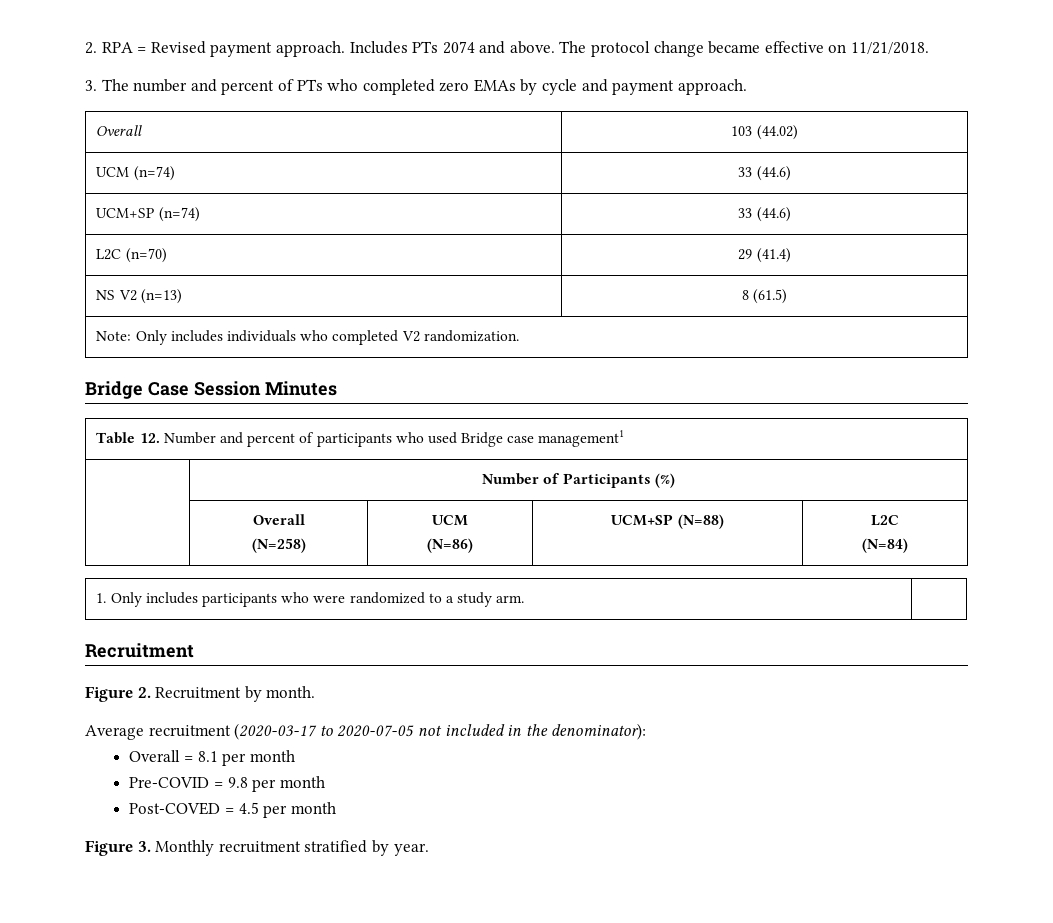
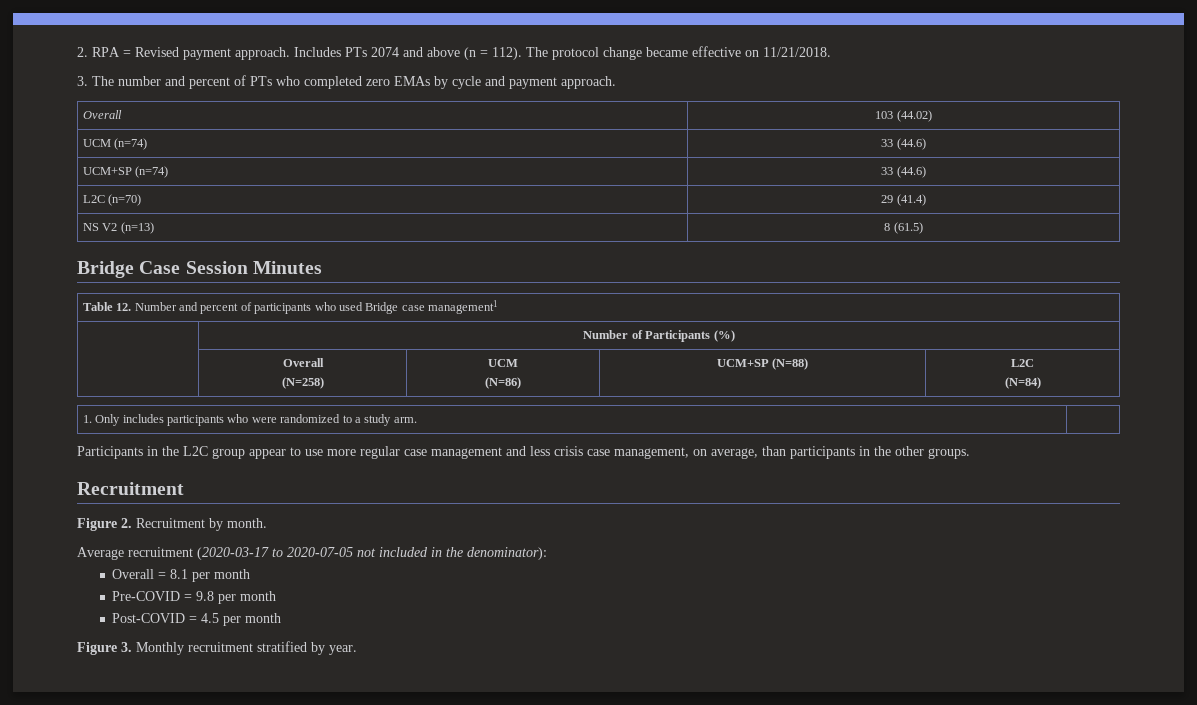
- Includes PTs 2074 and above.
+ Includes PTs 2074 and above (n = 112).
- Note: Only includes individuals who completed V2 randomization.
+ Participants in the L2C group appear to use more regular case management and less crisis case management, on average, than participants in the other groups.
- Post-COVED = 4.5 per month
+ Post-COVID = 4.5 per month

